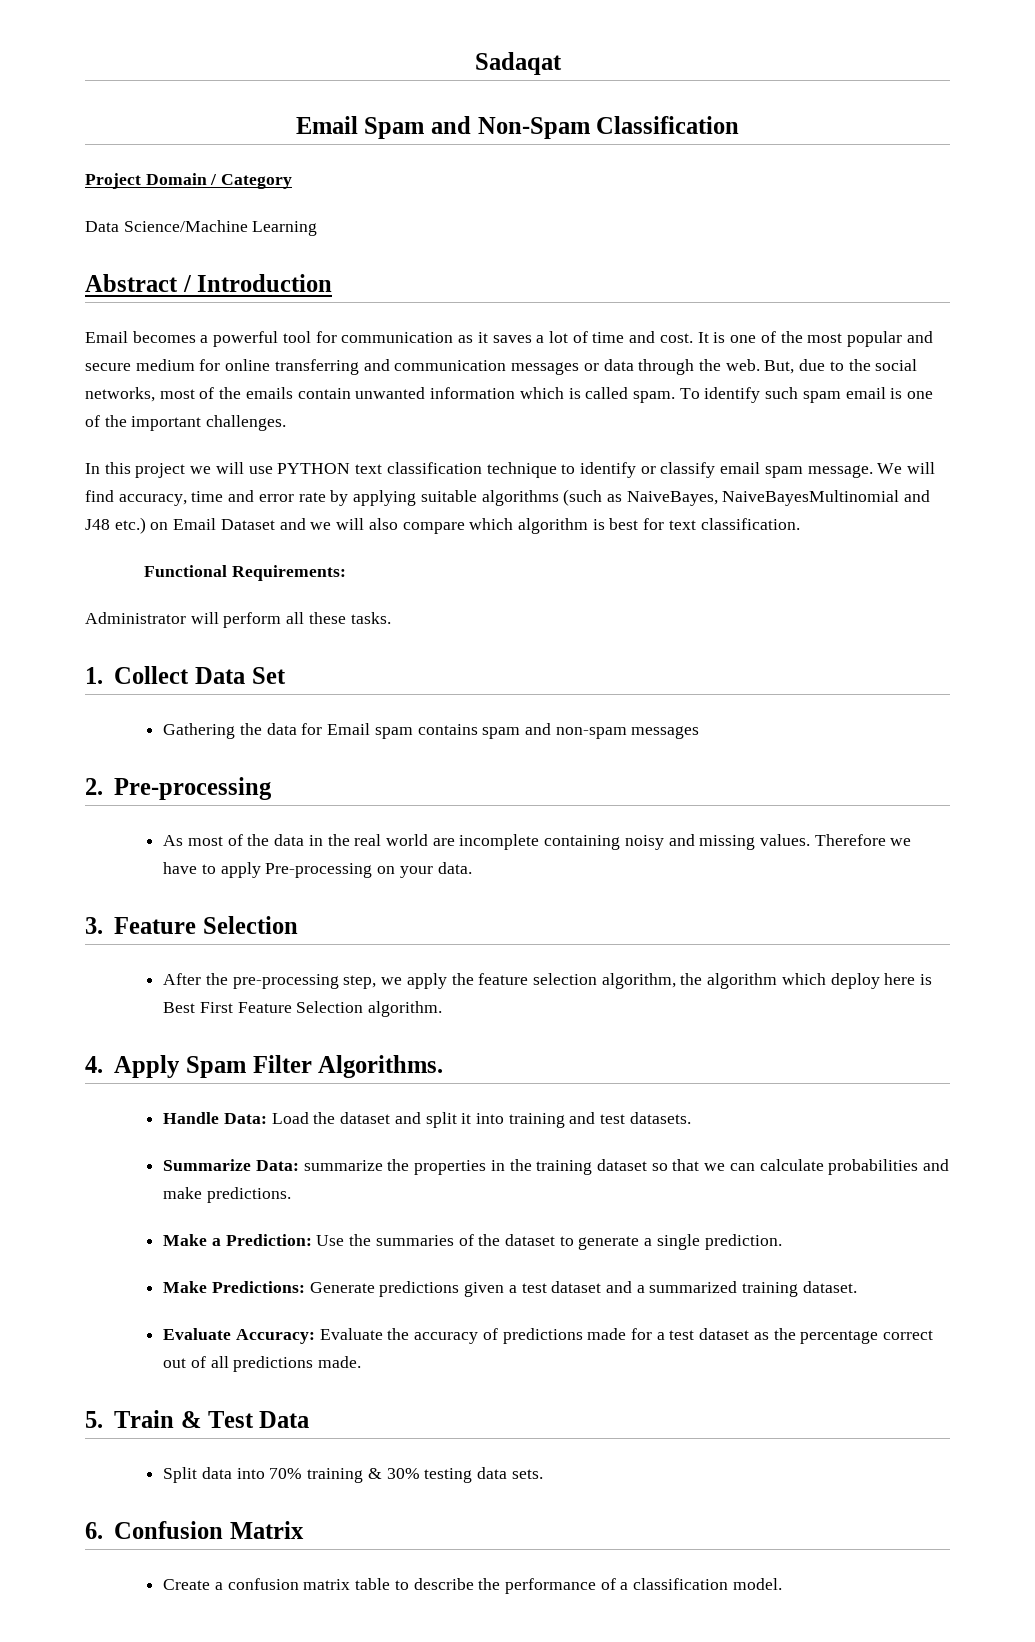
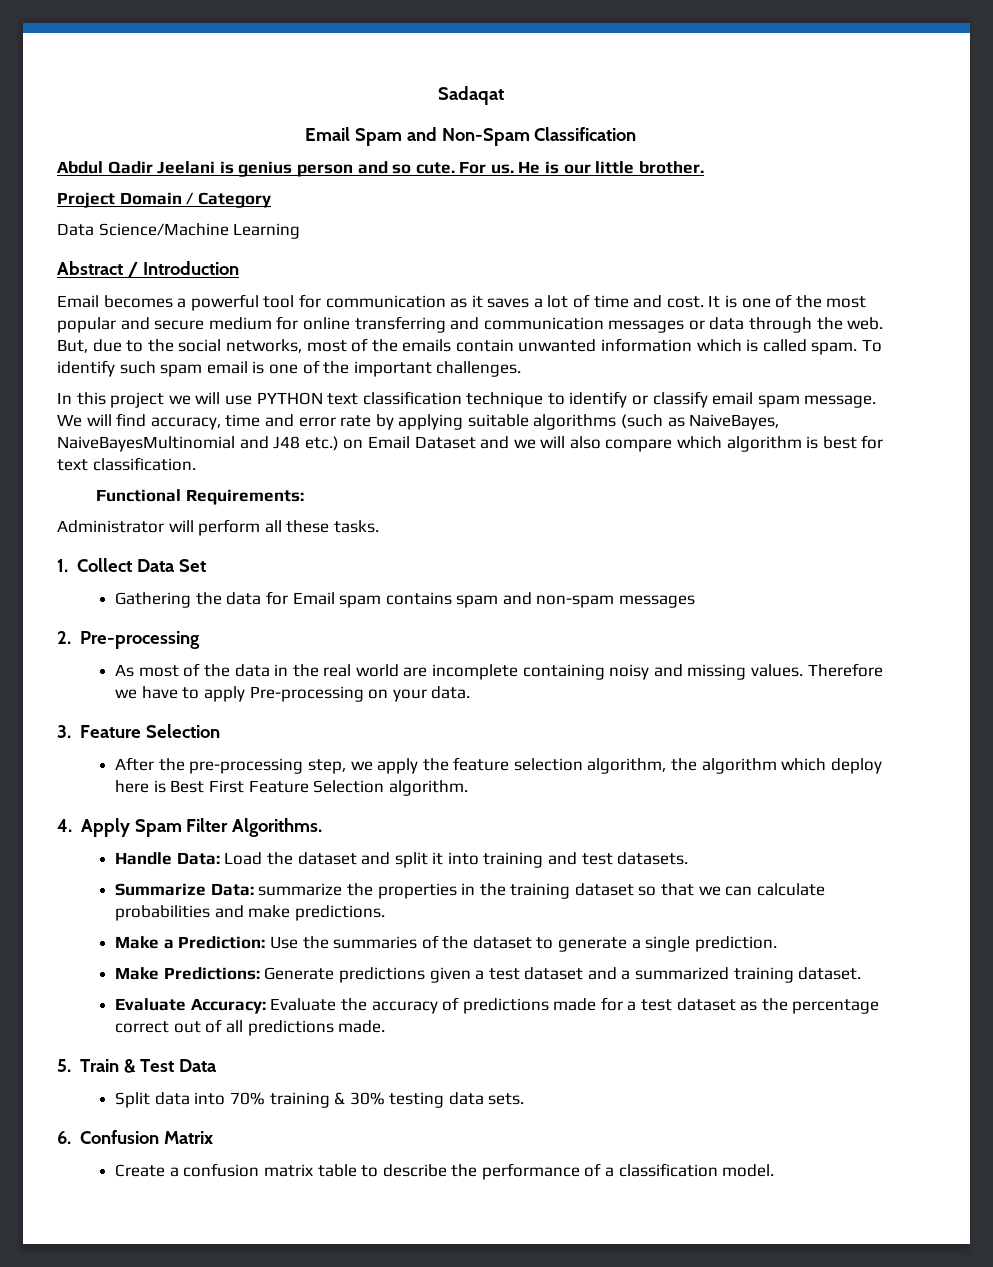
+ Abdul Qadir Jeelani is genius person and so cute. For us. He is our little brother.

